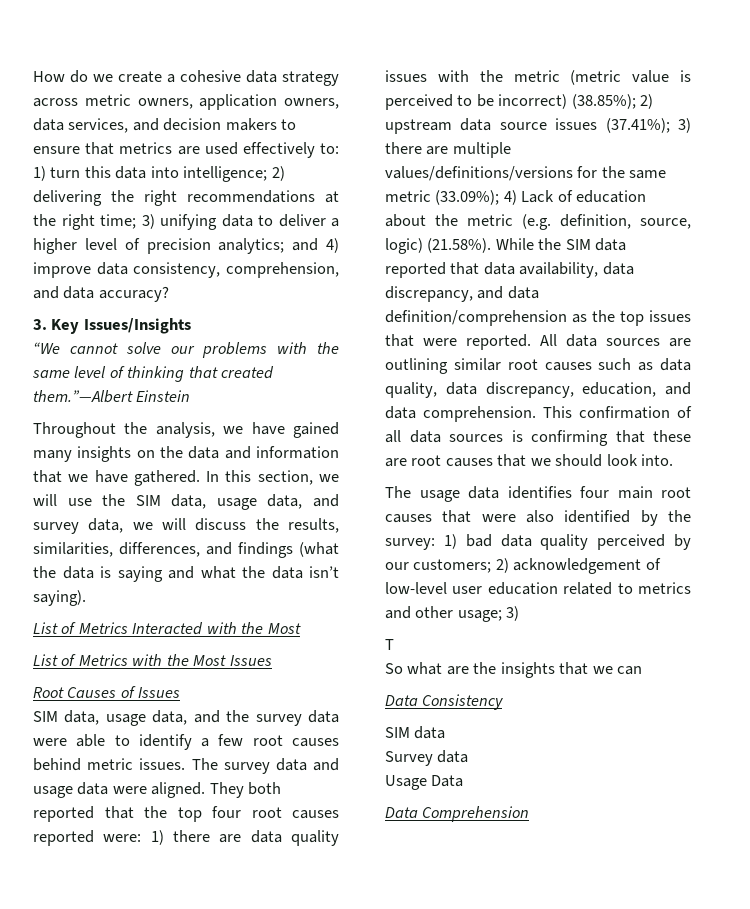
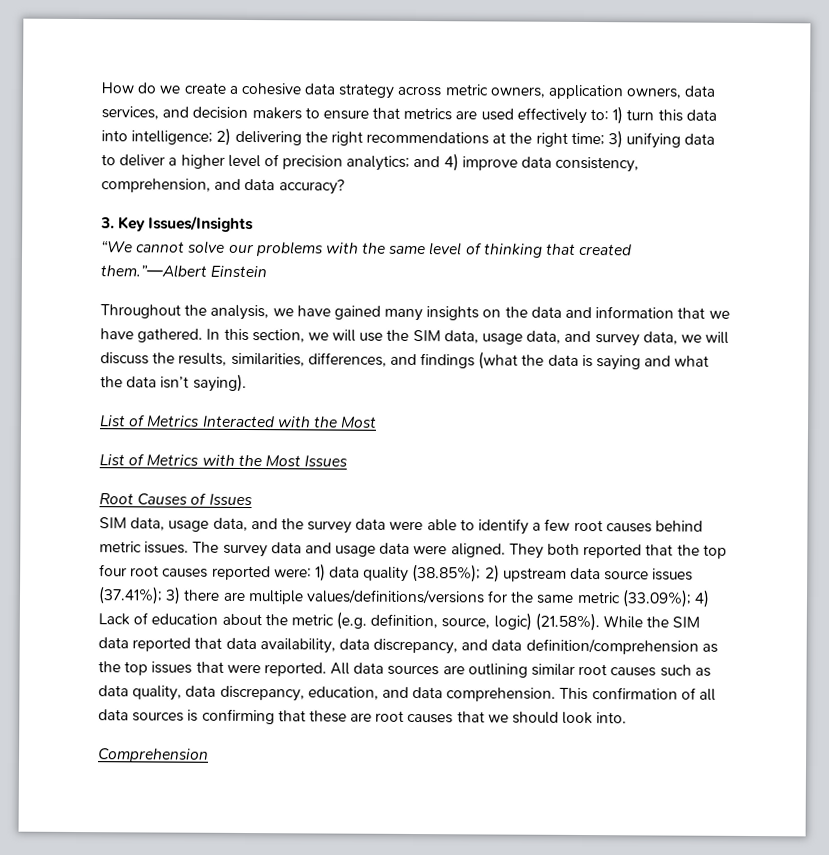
- 1) there are data quality issues with the metric (metric value is perceived to be incorrect) (38.85%);
+ 1) data quality (38.85%);
- The usage data identifies four main root causes that were also identified by the survey: 1) bad data quality perceived by our customers; 2) acknowledgement of low-level user education related to metrics and other usage; 3)
- T
- So what are the insights that we can
- Data Consistency
- SIM data
- Survey data
- Usage Data
- Data Comprehension
+ Comprehension

